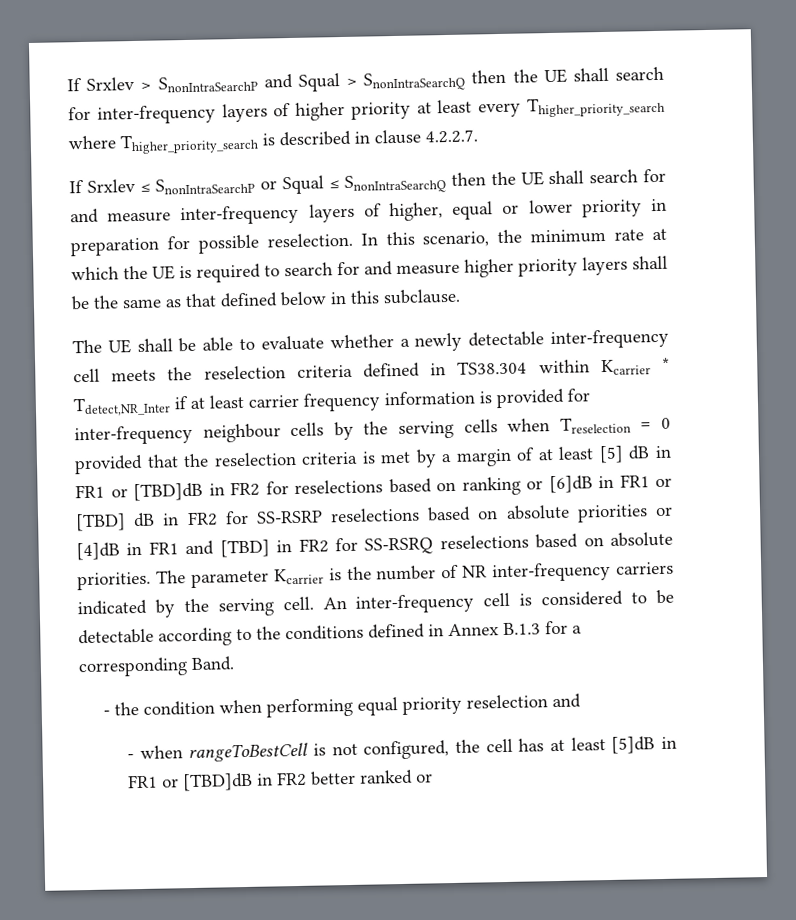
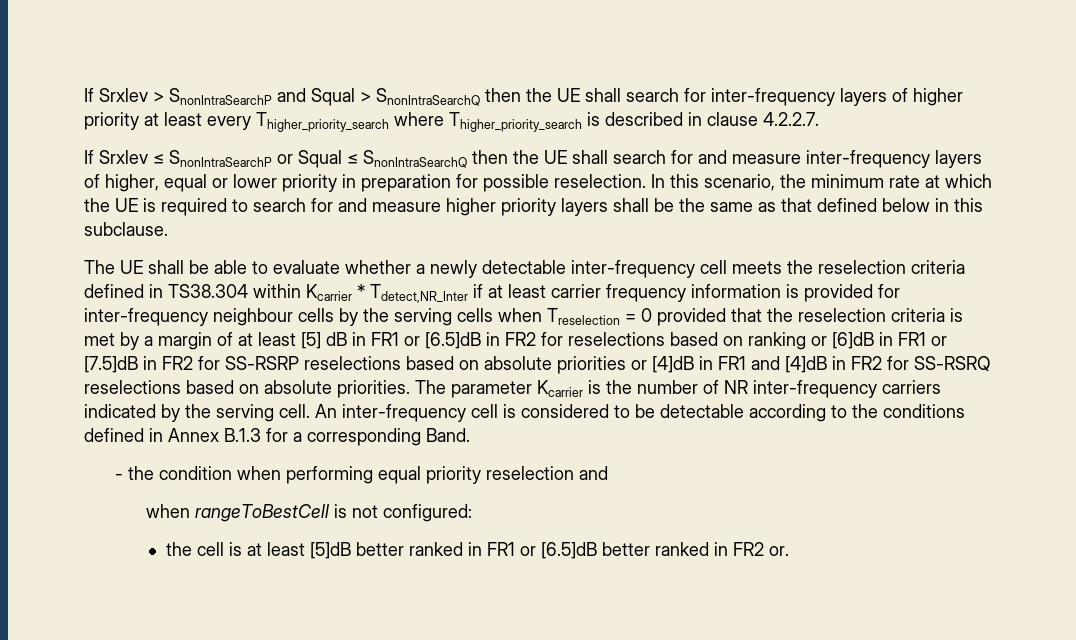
- The UE shall be able to evaluate whether a newly detectable inter-frequency cell meets the reselection criteria defined in TS38.304 within Kcarrier * Tdetect,NR_Inter if at least carrier frequency information is provided for inter-frequency neighbour cells by the serving cells when Treselection = 0 provided that the reselection criteria is met by a margin of at least [5] dB in FR1 or [TBD]dB in FR2 for reselections based on ranking or [6]dB in FR1 or [TBD] dB in FR2 for SS-RSRP reselections based on absolute priorities or [4]dB in FR1 and [TBD] in FR2 for SS-RSRQ reselections based on absolute priorities.
+ The UE shall be able to evaluate whether a newly detectable inter-frequency cell meets the reselection criteria defined in TS38.304 within Kcarrier * Tdetect,NR_Inter if at least carrier frequency information is provided for inter-frequency neighbour cells by the serving cells when Treselection = 0 provided that the reselection criteria is met by a margin of at least [5] dB in FR1 or [6.5]dB in FR2 for reselections based on ranking or [6]dB in FR1 or [7.5]dB in FR2 for SS-RSRP reselections based on absolute priorities or [4]dB in FR1 and [4]dB in FR2 for SS-RSRQ reselections based on absolute priorities.
- - when rangeToBestCell is not configured, the cell has at least [5]dB in FR1 or [TBD]dB in FR2 better ranked or
+ when rangeToBestCell is not configured:
+ the cell is at least [5]dB better ranked in FR1 or [6.5]dB better ranked in FR2 or.

